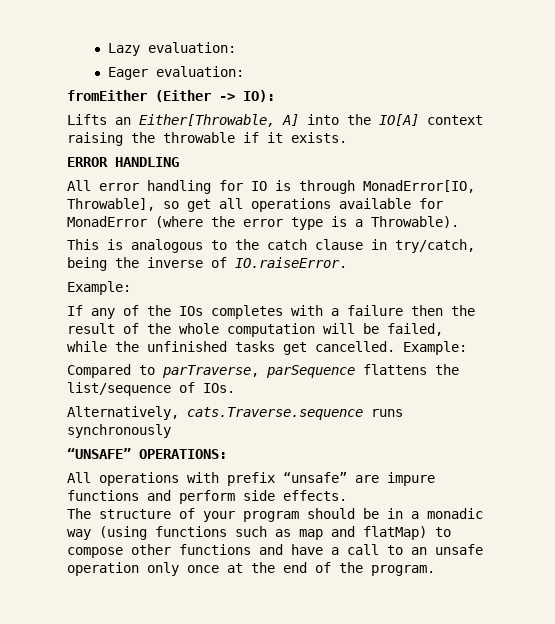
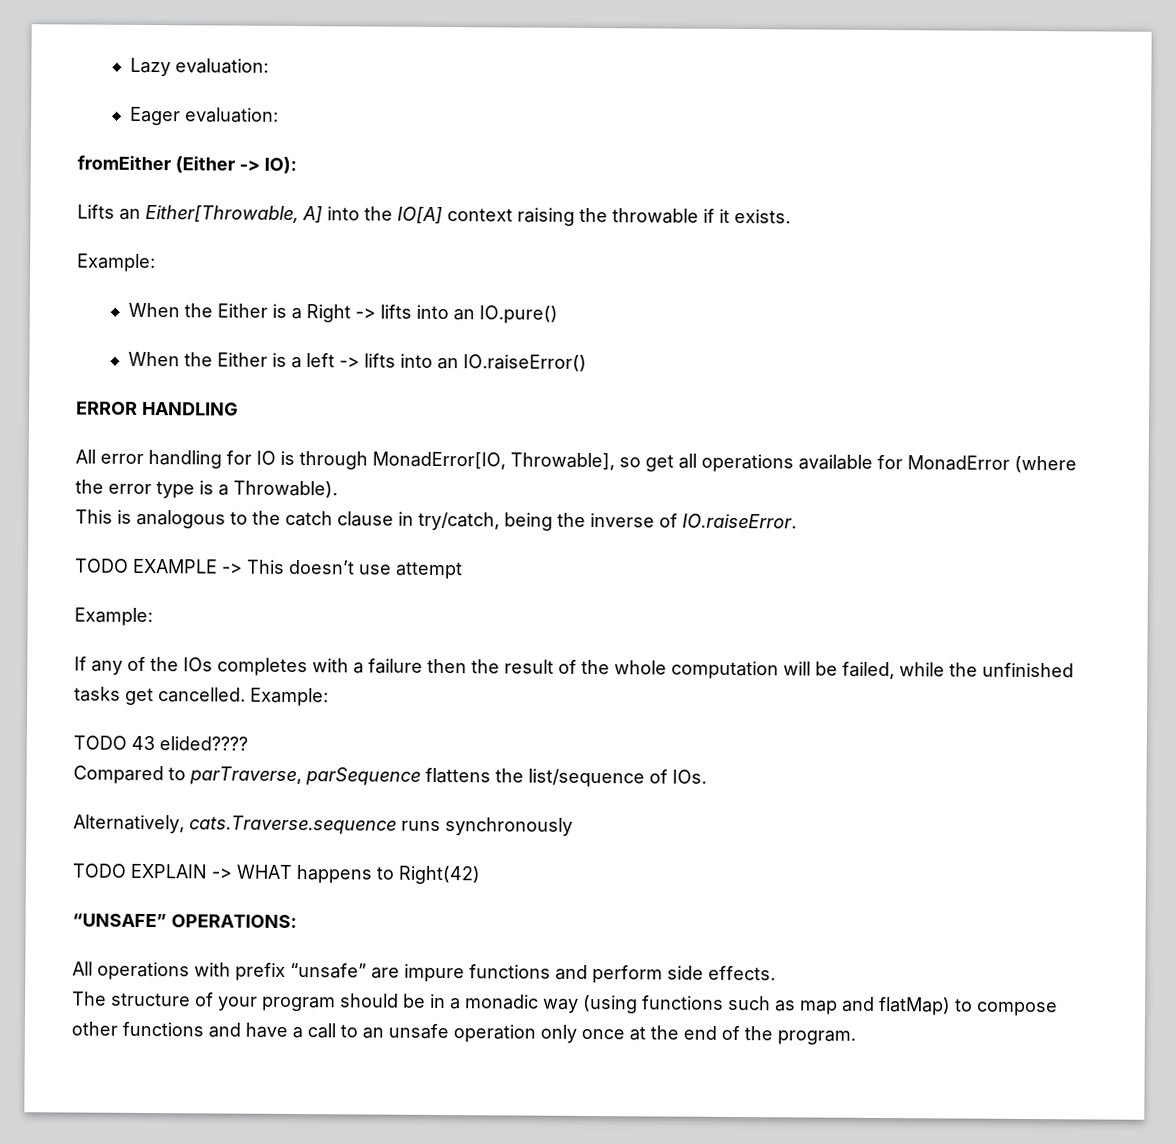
  Lifts an Either[Throwable, A] into the IO[A] context raising the throwable if it exists.
+ Example:
+ When the Either is a Right -> lifts into an IO.pure()
+ When the Either is a left -> lifts into an IO.raiseError()
+ TODO EXAMPLE -> This doesn’t use attempt
+ TODO 43 elided????
+ TODO EXPLAIN -> WHAT happens to Right(42)

